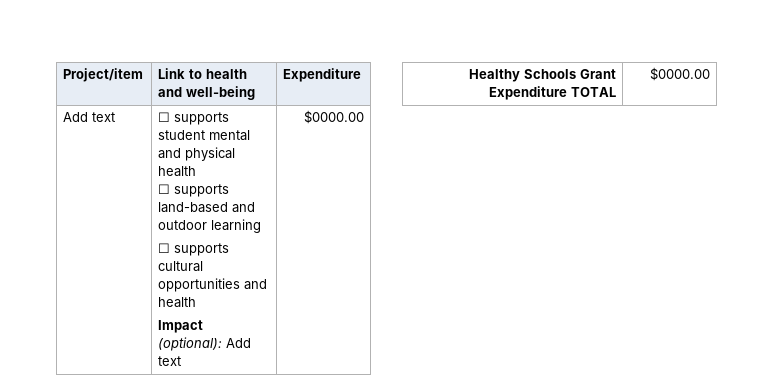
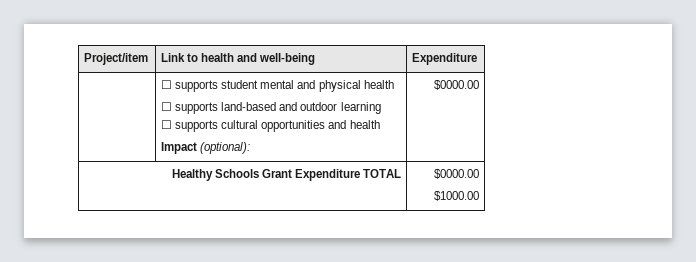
- Add text | ☐ supports student mental and physical health
+ | ☐ supports student mental and physical health
  ☐ supports land-based and outdoor learning
  ☐ supports cultural opportunities and health
- Impact (optional): Add text | $0000.00
+ Impact (optional): | $0000.00
  Healthy Schools Grant Expenditure TOTAL | $0000.00
+ $1000.00

